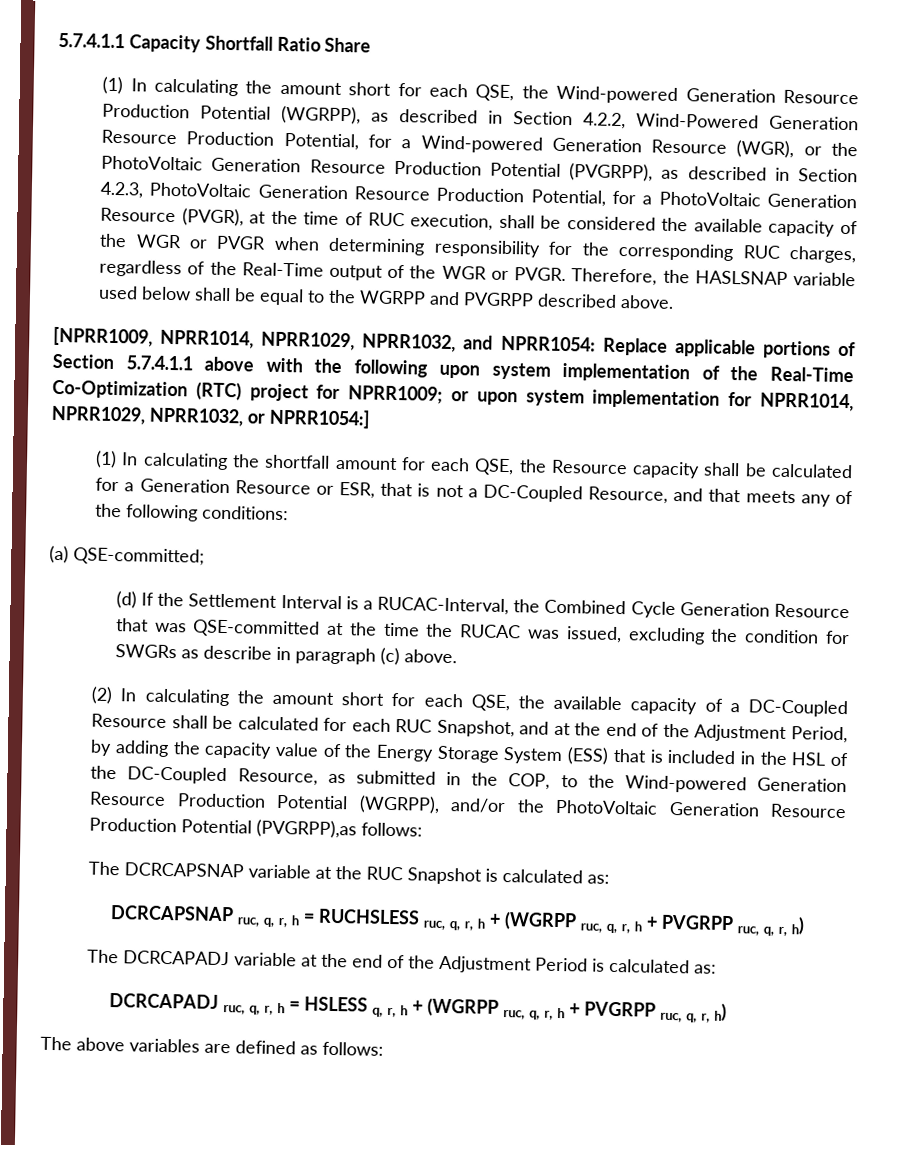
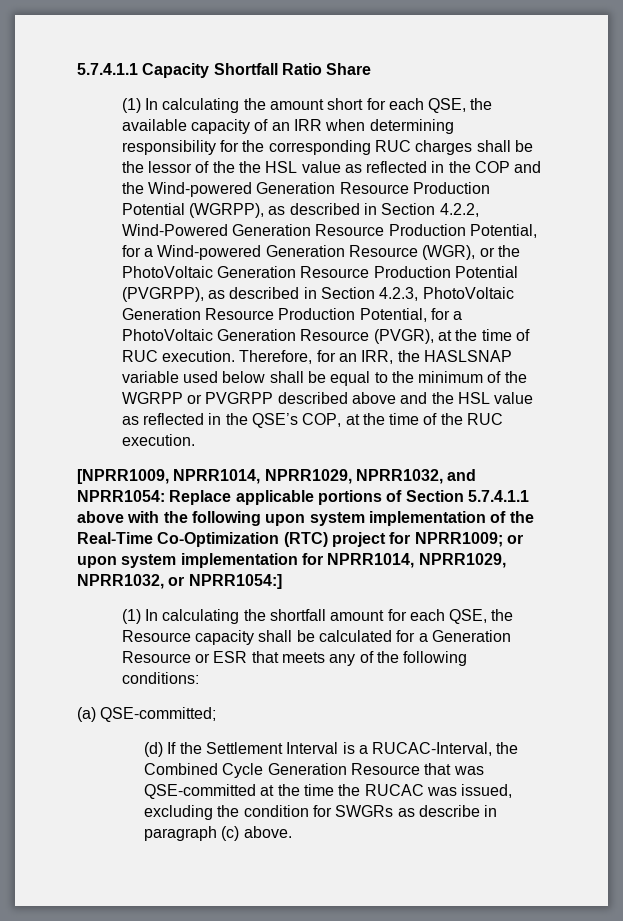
- (1) In calculating the amount short for each QSE, the Wind-powered Generation Resource Production Potential (WGRPP), as described in Section 4.2.2, Wind-Powered Generation Resource Production Potential, for a Wind-powered Generation Resource (WGR), or the PhotoVoltaic Generation Resource Production Potential (PVGRPP), as described in Section 4.2.3, PhotoVoltaic Generation Resource Production Potential, for a PhotoVoltaic Generation Resource (PVGR), at the time of RUC execution, shall be considered the available capacity of the WGR or PVGR when determining responsibility for the corresponding RUC charges, regardless of the Real-Time output of the WGR or PVGR. Therefore, the HASLSNAP variable used below shall be equal to the WGRPP and PVGRPP described above.
+ (1) In calculating the amount short for each QSE, the available capacity of an IRR when determining responsibility for the corresponding RUC charges shall be the lessor of the the HSL value as reflected in the COP and the Wind-powered Generation Resource Production Potential (WGRPP), as described in Section 4.2.2, Wind-Powered Generation Resource Production Potential, for a Wind-powered Generation Resource (WGR), or the PhotoVoltaic Generation Resource Production Potential (PVGRPP), as described in Section 4.2.3, PhotoVoltaic Generation Resource Production Potential, for a PhotoVoltaic Generation Resource (PVGR), at the time of RUC execution. Therefore, for an IRR, the HASLSNAP variable used below shall be equal to the minimum of the WGRPP or PVGRPP described above and the HSL value as reflected in the QSE’s COP, at the time of the RUC execution.
- (1) In calculating the shortfall amount for each QSE, the Resource capacity shall be calculated for a Generation Resource or ESR, that is not a DC-Coupled Resource, and that meets any of the following conditions:
+ (1) In calculating the shortfall amount for each QSE, the Resource capacity shall be calculated for a Generation Resource or ESR that meets any of the following conditions:
- (2) In calculating the amount short for each QSE, the available capacity of a DC-Coupled Resource shall be calculated for each RUC Snapshot, and at the end of the Adjustment Period, by adding the capacity value of the Energy Storage System (ESS) that is included in the HSL of the DC-Coupled Resource, as submitted in the COP, to the Wind-powered Generation Resource Production Potential (WGRPP), and/or the PhotoVoltaic Generation Resource Production Potential (PVGRPP),as follows:
- The DCRCAPSNAP variable at the RUC Snapshot is calculated as:
- DCRCAPSNAP ruc, q, r, h = RUCHSLESS ruc, q, r, h + (WGRPP ruc, q, r, h + PVGRPP ruc, q, r, h)
- The DCRCAPADJ variable at the end of the Adjustment Period is calculated as:
- DCRCAPADJ ruc, q, r, h = HSLESS q, r, h + (WGRPP ruc, q, r, h + PVGRPP ruc, q, r, h)
- The above variables are defined as follows:

